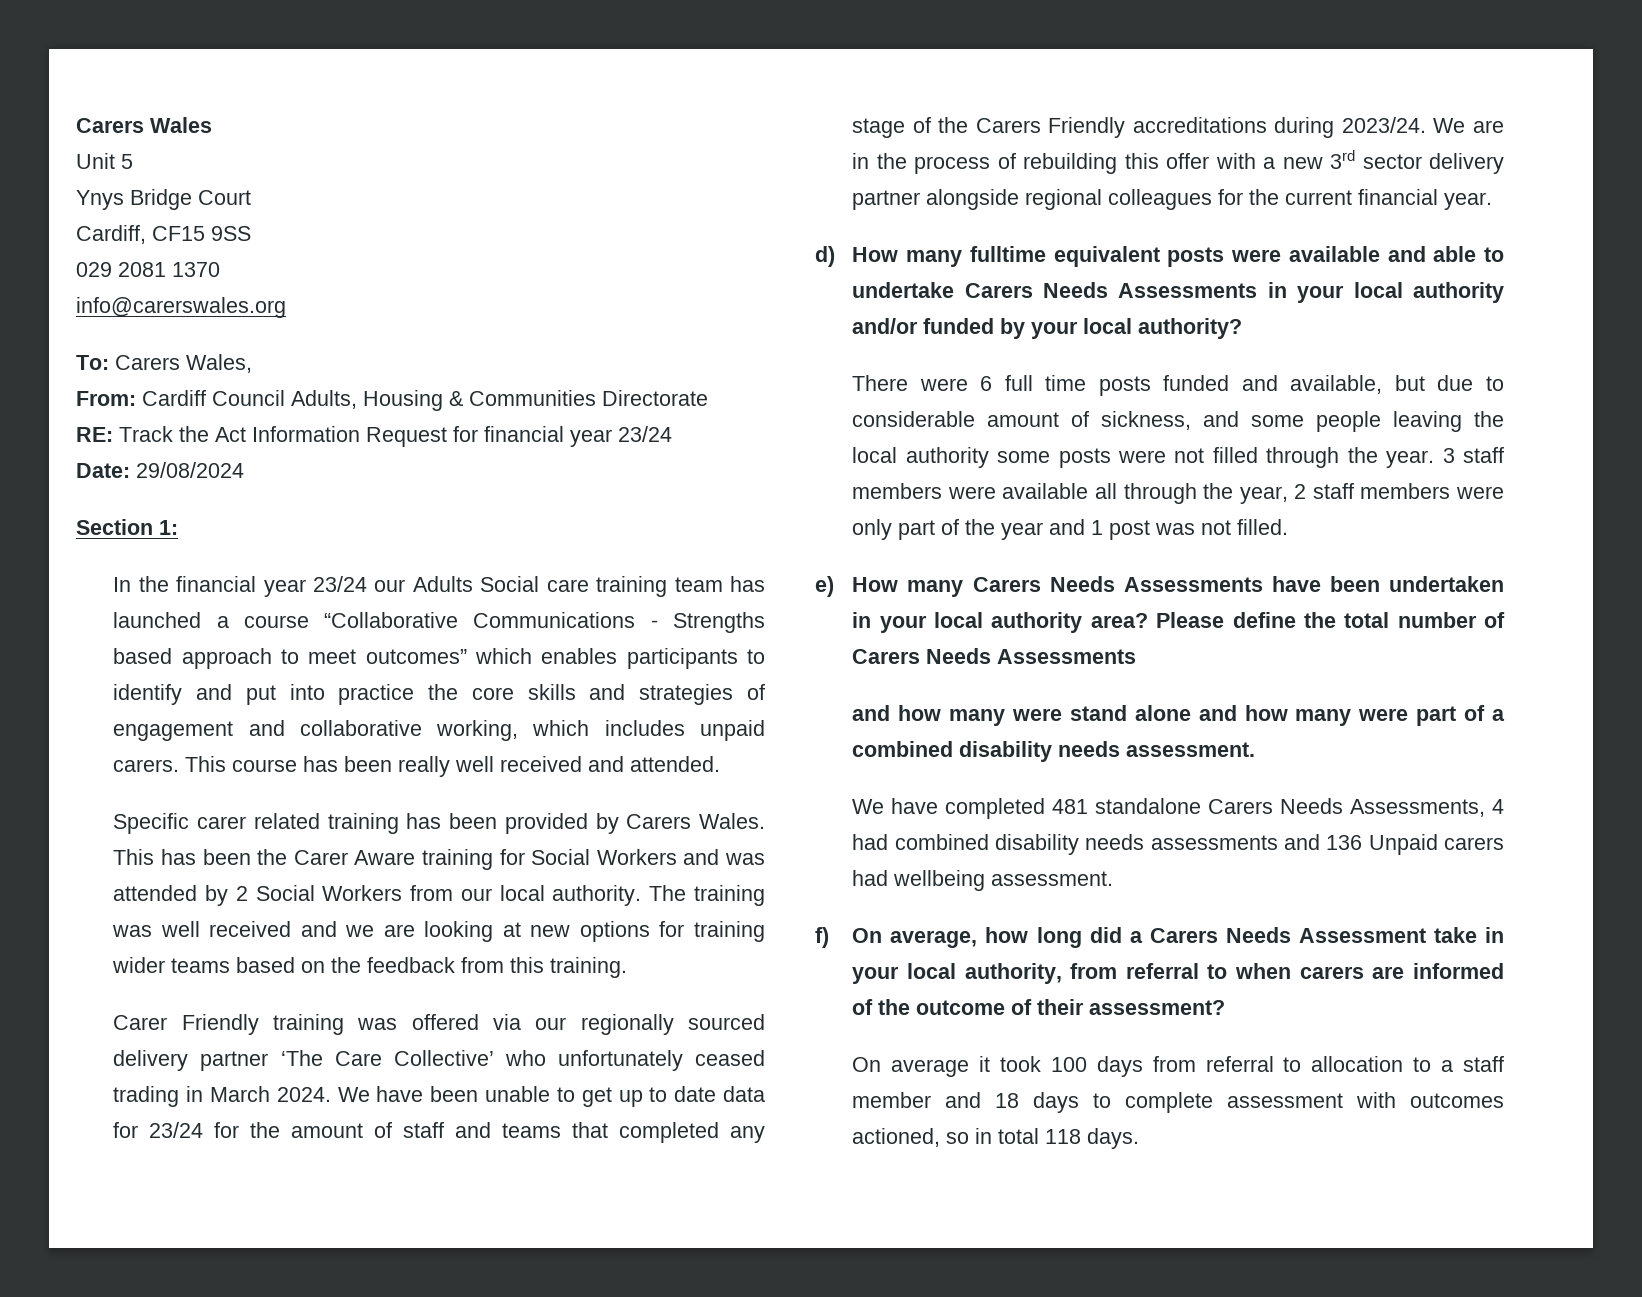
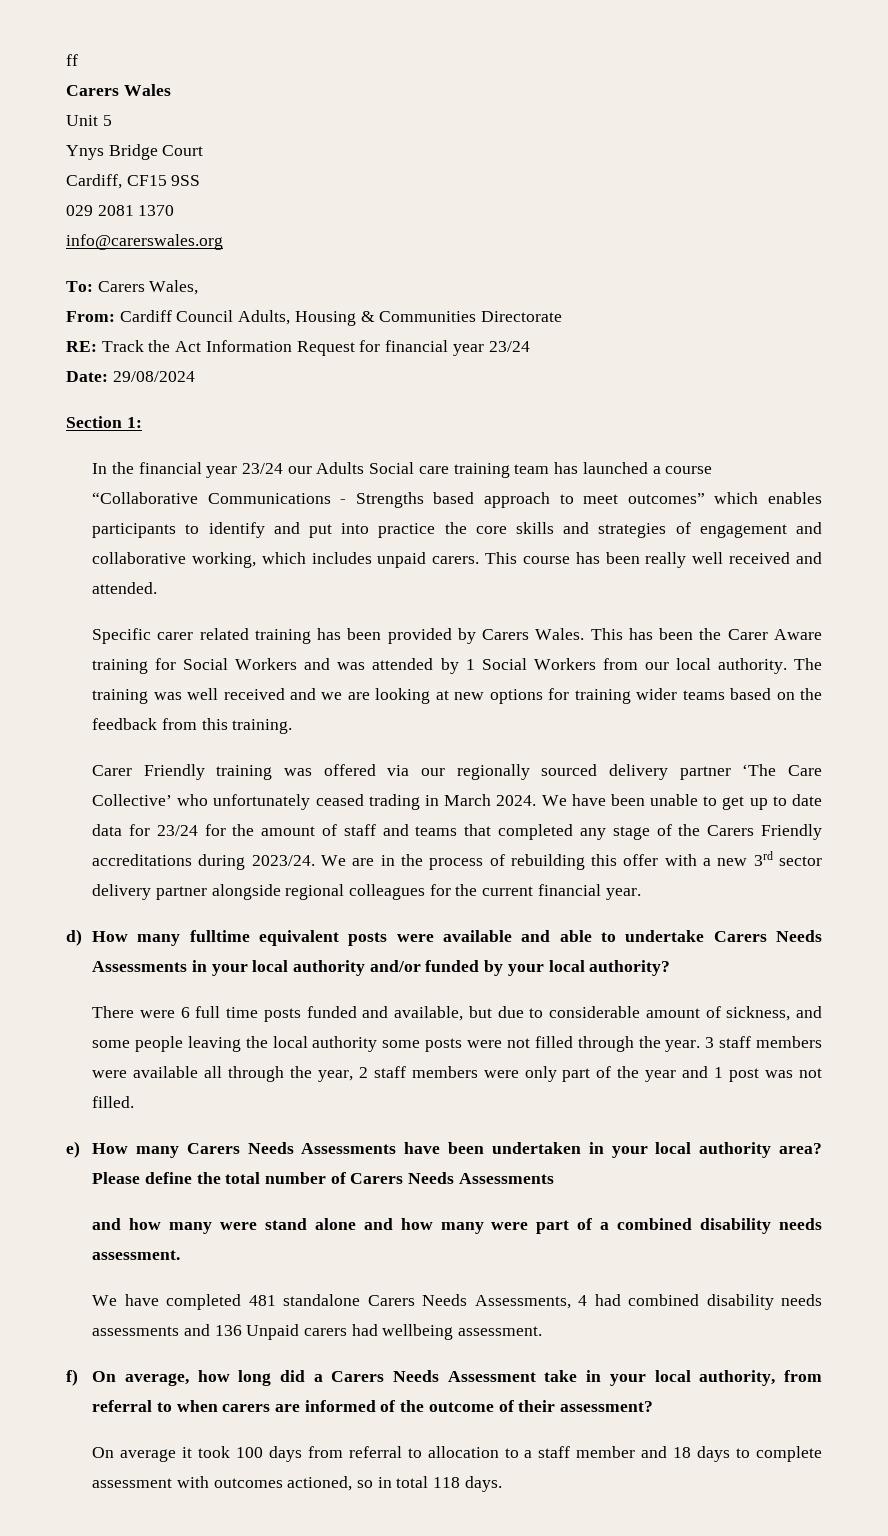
+ ff
- This has been the Carer Aware training for Social Workers and was attended by 2 Social Workers from our local authority.
+ This has been the Carer Aware training for Social Workers and was attended by 1 Social Workers from our local authority.

